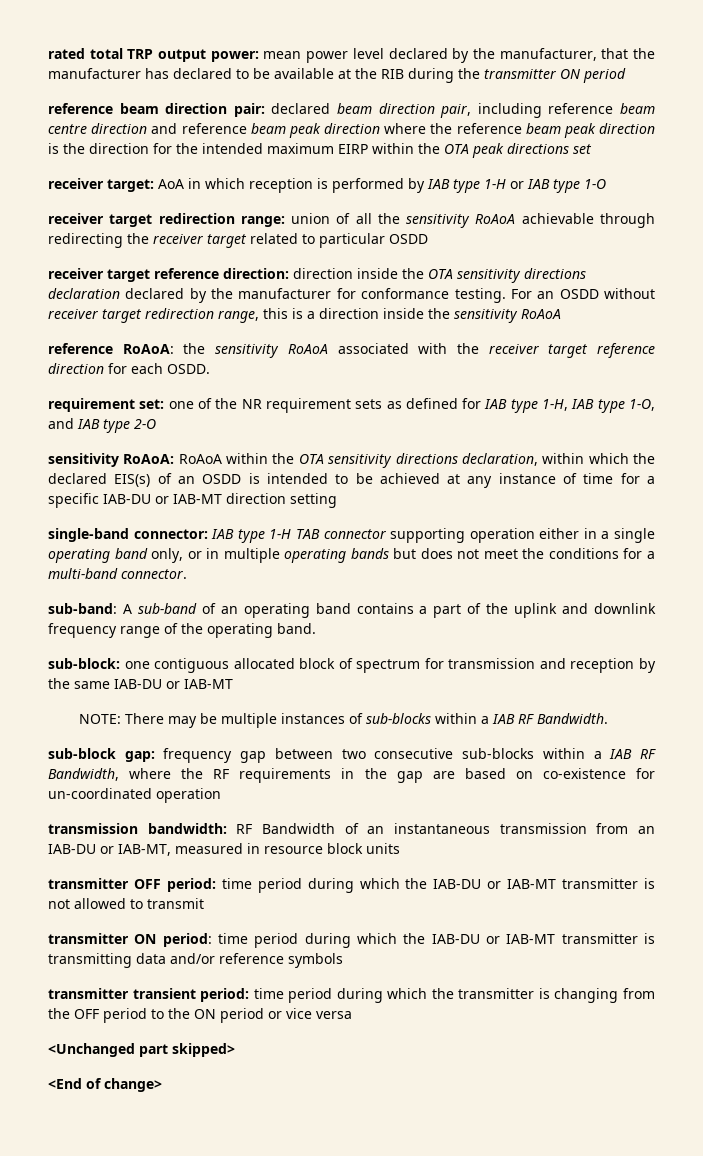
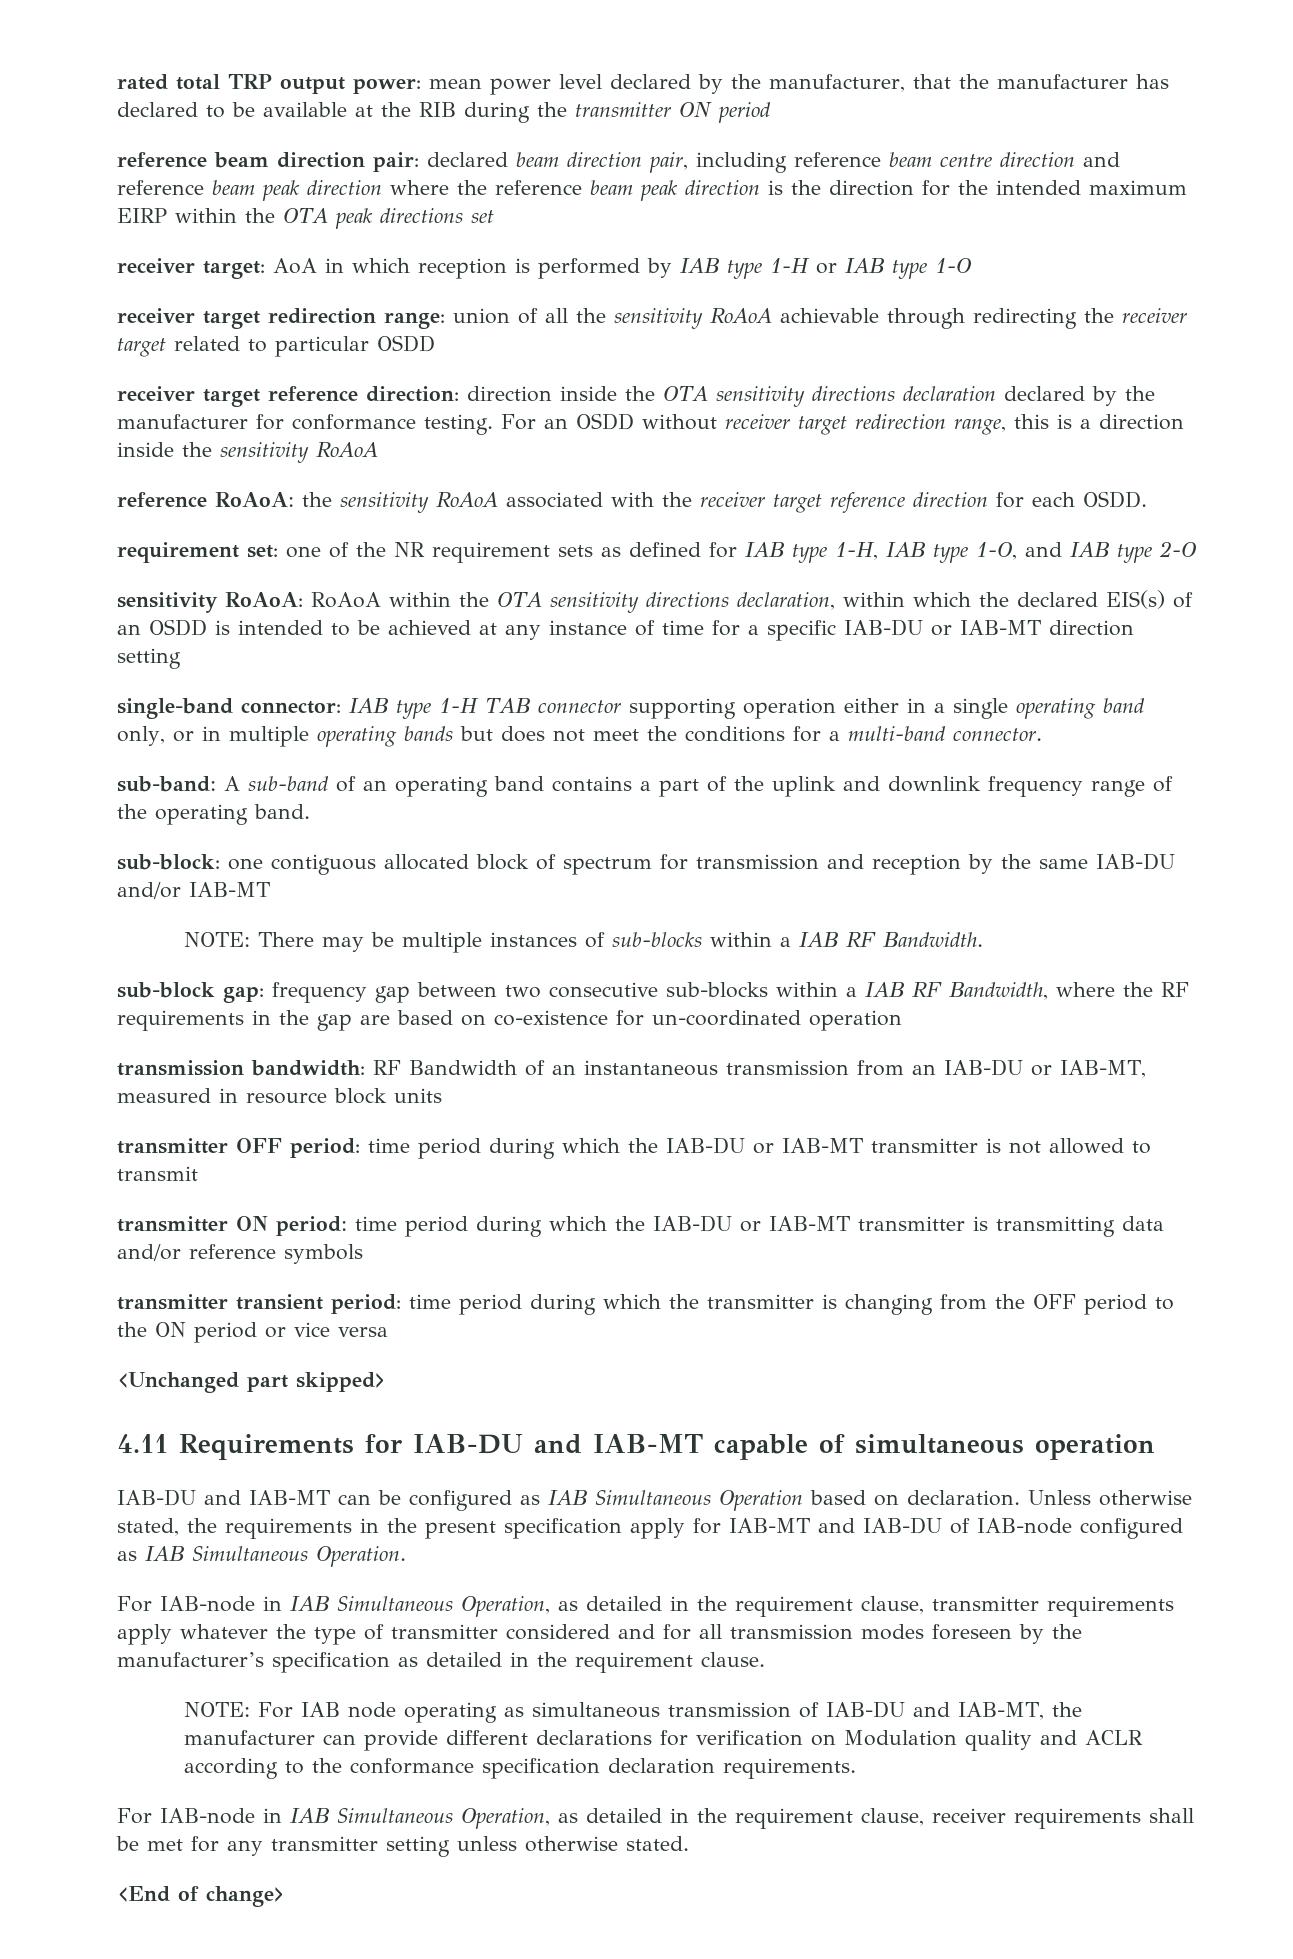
- sub-block: one contiguous allocated block of spectrum for transmission and reception by the same IAB-DU or IAB-MT
+ sub-block: one contiguous allocated block of spectrum for transmission and reception by the same IAB-DU and/or IAB-MT
+ 4.11 Requirements for IAB-DU and IAB-MT capable of simultaneous operation
+ IAB-DU and IAB-MT can be configured as IAB Simultaneous Operation based on declaration. Unless otherwise stated, the requirements in the present specification apply for IAB-MT and IAB-DU of IAB-node configured as IAB Simultaneous Operation.
+ For IAB-node in IAB Simultaneous Operation, as detailed in the requirement clause, transmitter requirements apply whatever the type of transmitter considered and for all transmission modes foreseen by the manufacturer’s specification as detailed in the requirement clause.
+ NOTE: For IAB node operating as simultaneous transmission of IAB-DU and IAB-MT, the manufacturer can provide different declarations for verification on Modulation quality and ACLR according to the conformance specification declaration requirements.
+ For IAB-node in IAB Simultaneous Operation, as detailed in the requirement clause, receiver requirements shall be met for any transmitter setting unless otherwise stated.

